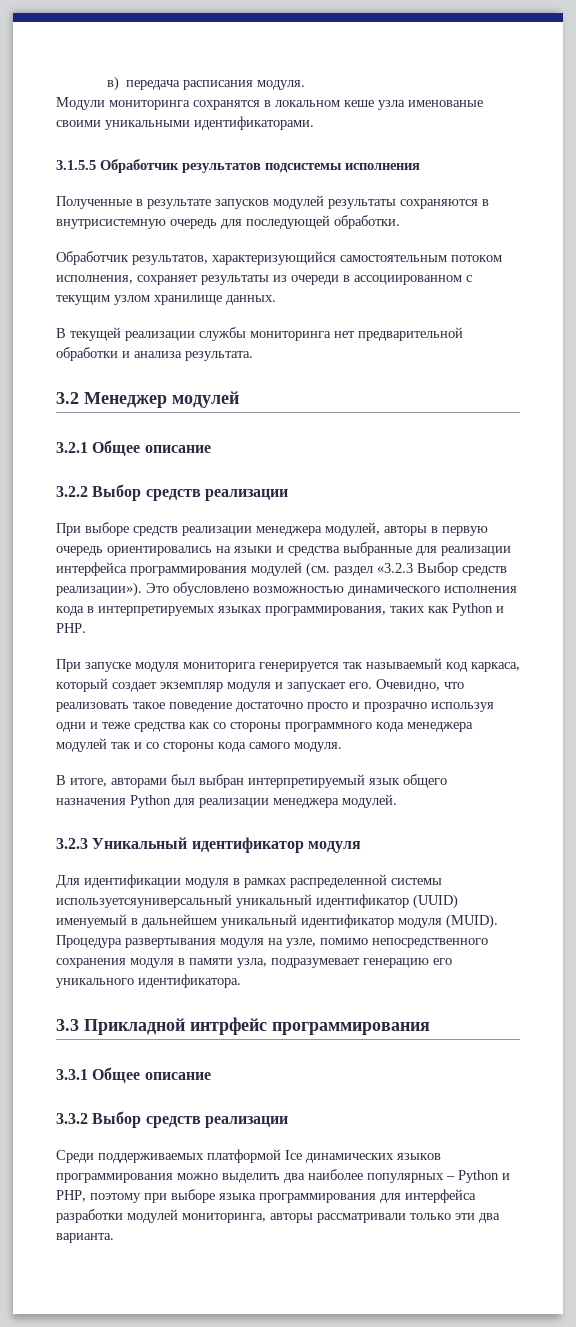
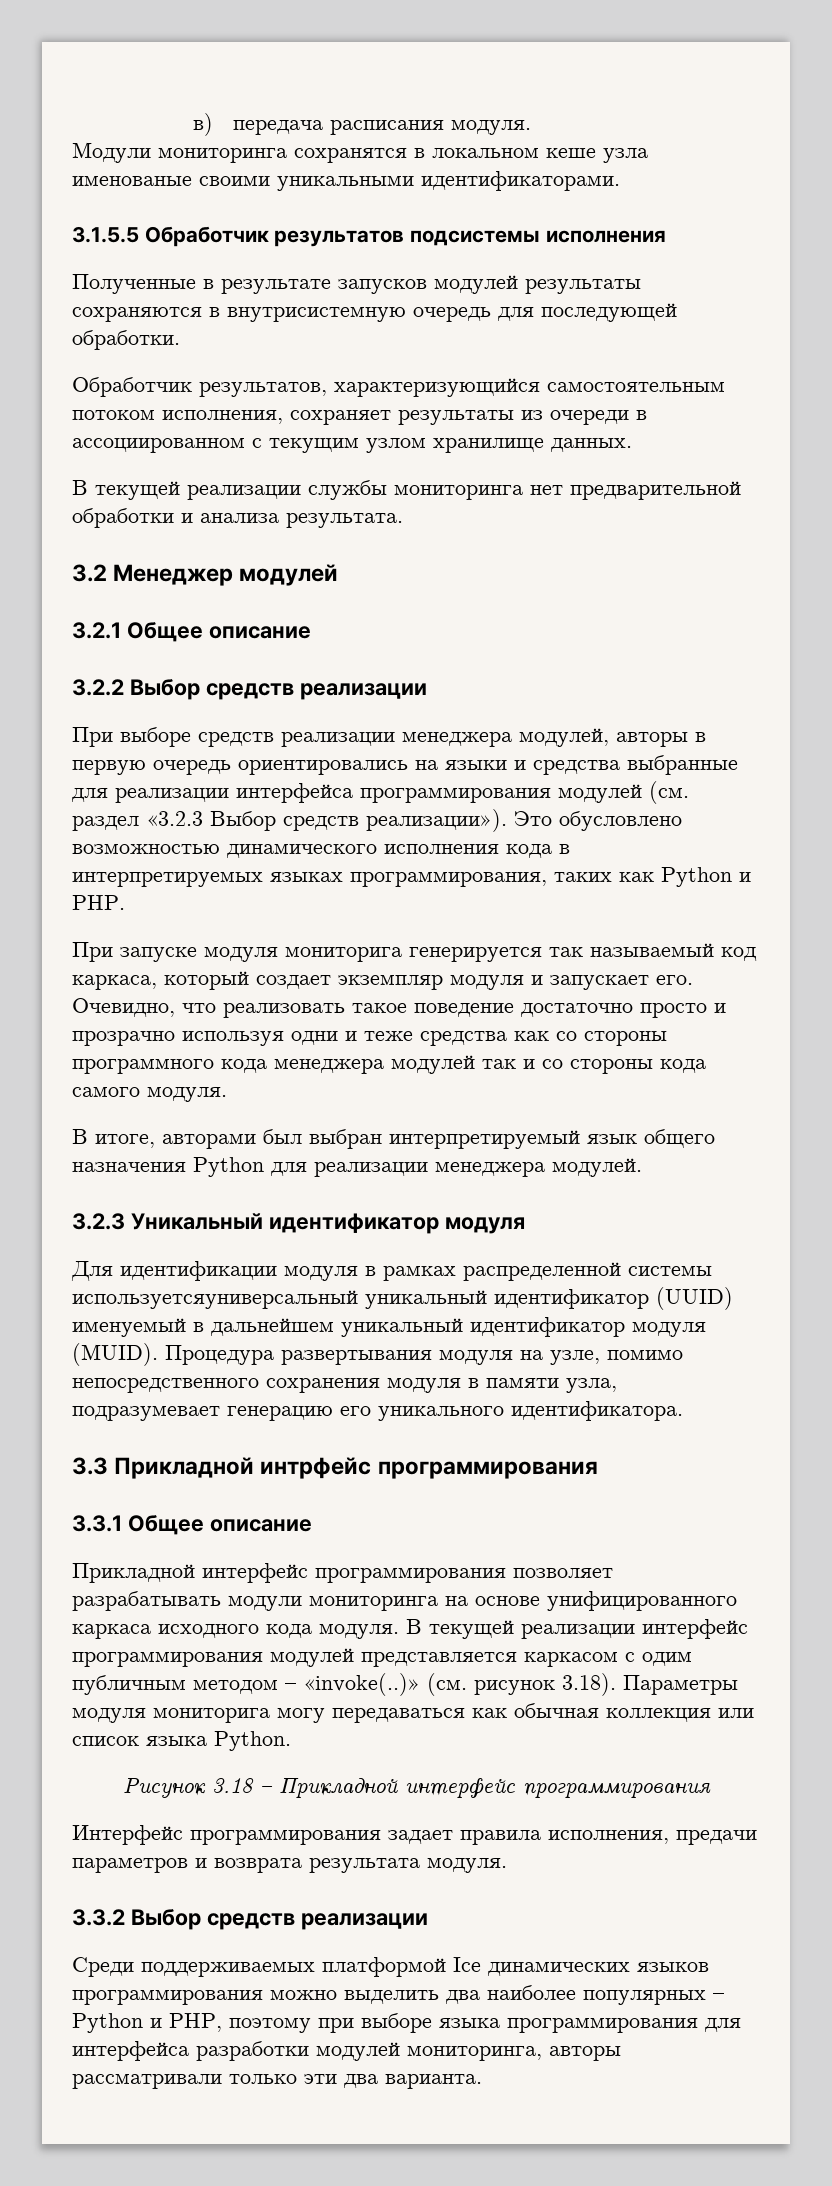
+ Прикладной интерфейс программирования позволяет разрабатывать модули мониторинга на основе унифицированного каркаса исходного кода модуля. В текущей реализации интерфейс программирования модулей представляется каркасом с одим публичным методом – «invoke(..)» (см. рисунок 3.18). Параметры модуля мониторига могу передаваться как обычная коллекция или список языка Python.
+ Рисунок 3.18 – Прикладной интерфейс программирования
+ Интерфейс программирования задает правила исполнения, предачи параметров и возврата результата модуля.

